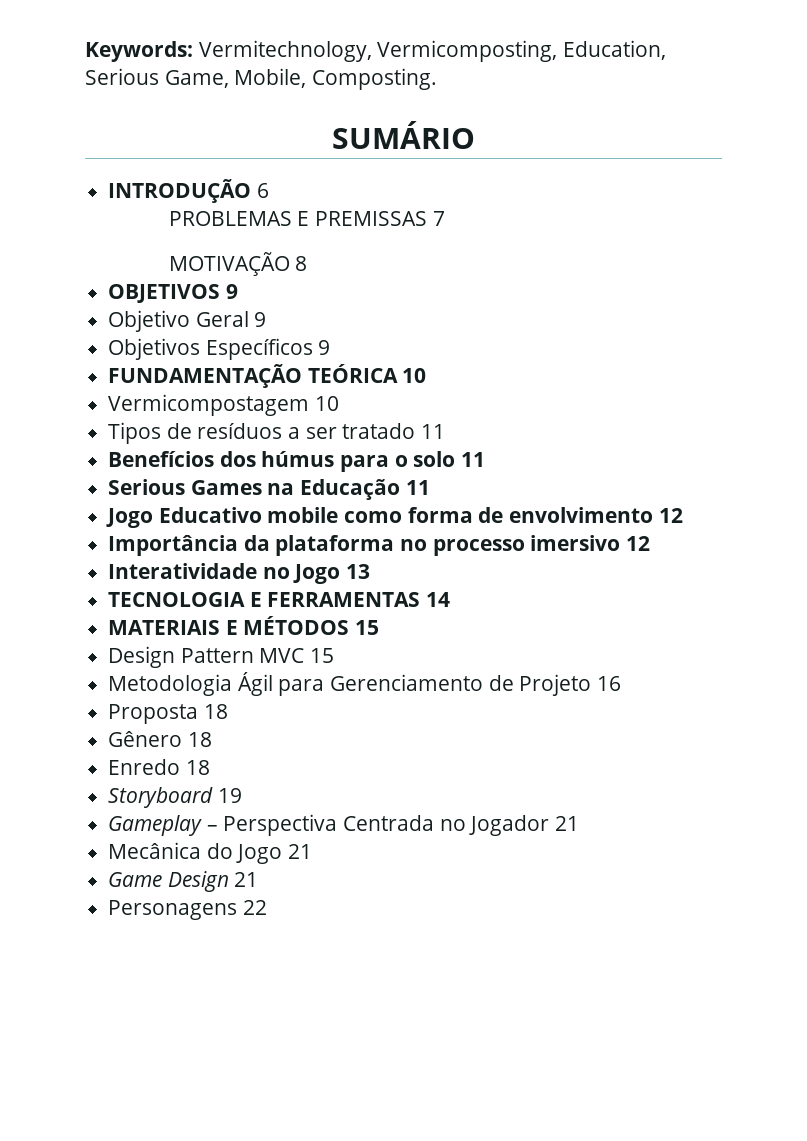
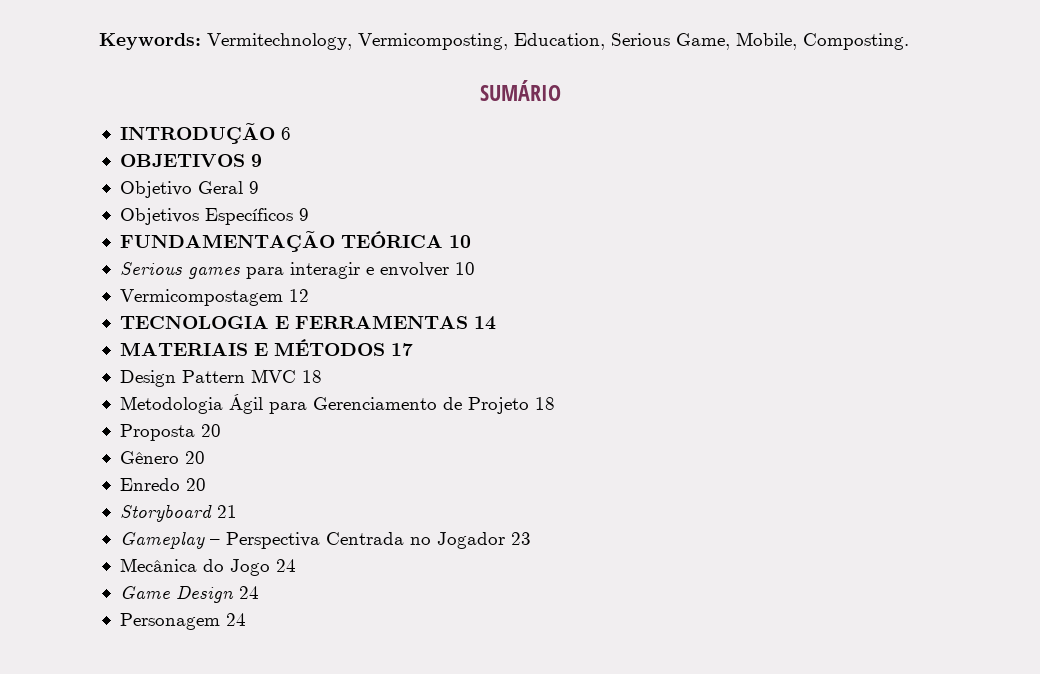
- PROBLEMAS E PREMISSAS 7
- MOTIVAÇÃO 8
- Vermicompostagem 10
- Tipos de resíduos a ser tratado 11
- Benefícios dos húmus para o solo 11
- Serious Games na Educação 11
- Jogo Educativo mobile como forma de envolvimento 12
- Importância da plataforma no processo imersivo 12
- Interatividade no Jogo 13
+ Serious games para interagir e envolver 10
+ Vermicompostagem 12
- MATERIAIS E MÉTODOS 15
+ MATERIAIS E MÉTODOS 17
- Design Pattern MVC 15
+ Design Pattern MVC 18
- Metodologia Ágil para Gerenciamento de Projeto 16
+ Metodologia Ágil para Gerenciamento de Projeto 18
- Proposta 18
+ Proposta 20
- Gênero 18
+ Gênero 20
- Enredo 18
+ Enredo 20
- Storyboard 19
+ Storyboard 21
- Gameplay – Perspectiva Centrada no Jogador 21
+ Gameplay – Perspectiva Centrada no Jogador 23
- Mecânica do Jogo 21
+ Mecânica do Jogo 24
- Game Design 21
- Personagens 22
+ Game Design 24
+ Personagem 24

